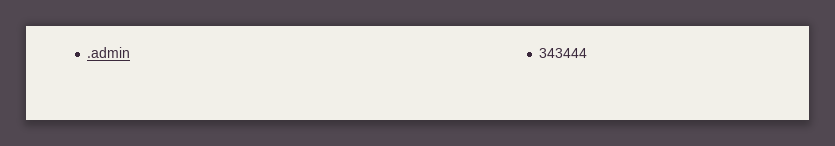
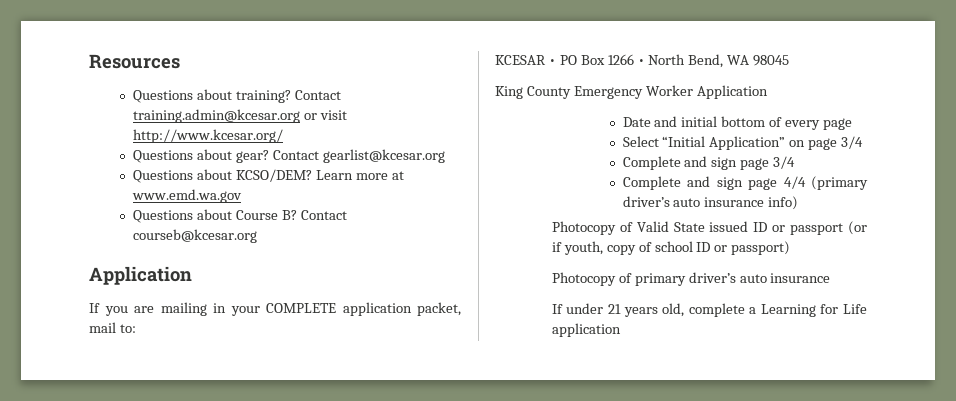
- .admin
- 343444
+ Resources
+ Questions about training? Contact training.admin@kcesar.org or visit http://www.kcesar.org/
+ Questions about gear? Contact gearlist@kcesar.org
+ Questions about KCSO/DEM? Learn more at www.emd.wa.gov
+ Questions about Course B? Contact courseb@kcesar.org
+ Application
+ If you are mailing in your COMPLETE application packet, mail to:
+ KCESAR • PO Box 1266 • North Bend, WA 98045
+ King County Emergency Worker Application
+ Date and initial bottom of every page
+ Select “Initial Application” on page 3/4
+ Complete and sign page 3/4
+ Complete and sign page 4/4 (primary driver’s auto insurance info)
+ Photocopy of Valid State issued ID or passport (or if youth, copy of school ID or passport)
+ Photocopy of primary driver’s auto insurance
+ If under 21 years old, complete a Learning for Life application

